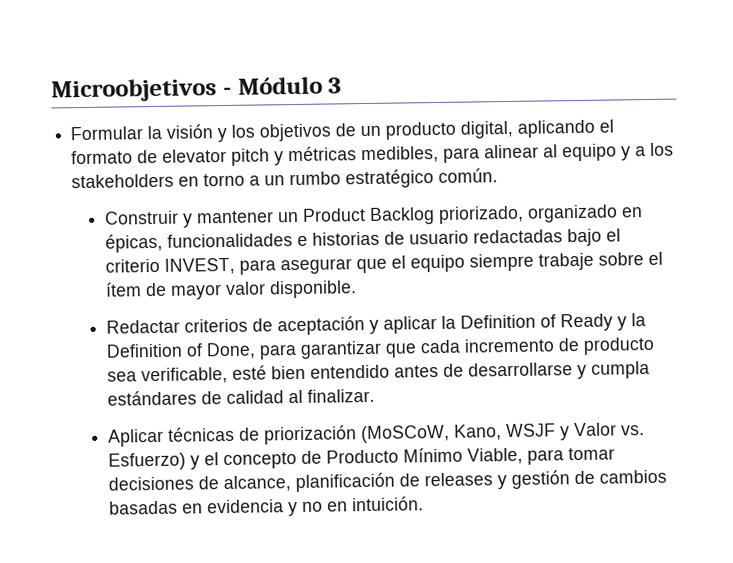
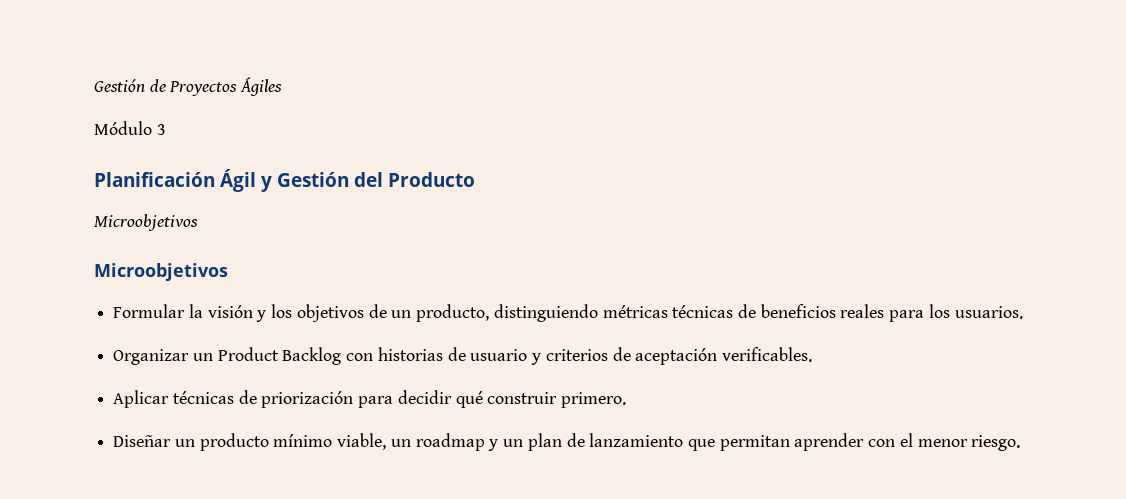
- Microobjetivos - Módulo 3
+ Gestión de Proyectos Ágiles
+ Módulo 3
+ Planificación Ágil y Gestión del Producto
+ Microobjetivos
+ Microobjetivos
- Formular la visión y los objetivos de un producto digital, aplicando el formato de elevator pitch y métricas medibles, para alinear al equipo y a los stakeholders en torno a un rumbo estratégico común.
- Construir y mantener un Product Backlog priorizado, organizado en épicas, funcionalidades e historias de usuario redactadas bajo el criterio INVEST, para asegurar que el equipo siempre trabaje sobre el ítem de mayor valor disponible.
- Redactar criterios de aceptación y aplicar la Definition of Ready y la Definition of Done, para garantizar que cada incremento de producto sea verificable, esté bien entendido antes de desarrollarse y cumpla estándares de calidad al finalizar.
- Aplicar técnicas de priorización (MoSCoW, Kano, WSJF y Valor vs. Esfuerzo) y el concepto de Producto Mínimo Viable, para tomar decisiones de alcance, planificación de releases y gestión de cambios basadas en evidencia y no en intuición.
+ Formular la visión y los objetivos de un producto, distinguiendo métricas técnicas de beneficios reales para los usuarios.
+ Organizar un Product Backlog con historias de usuario y criterios de aceptación verificables.
+ Aplicar técnicas de priorización para decidir qué construir primero.
+ Diseñar un producto mínimo viable, un roadmap y un plan de lanzamiento que permitan aprender con el menor riesgo.

